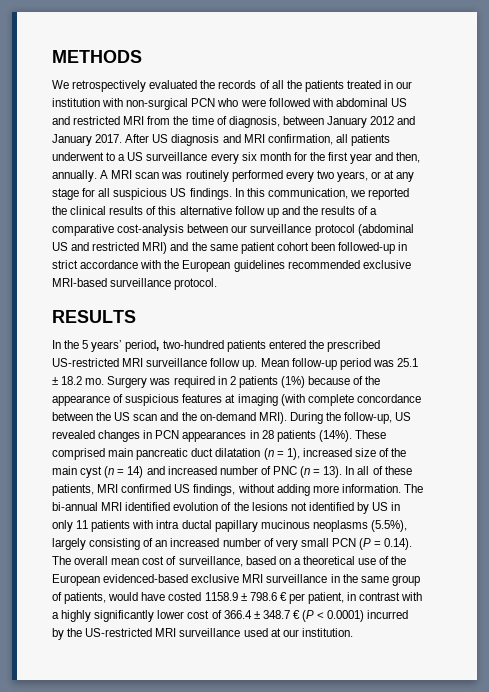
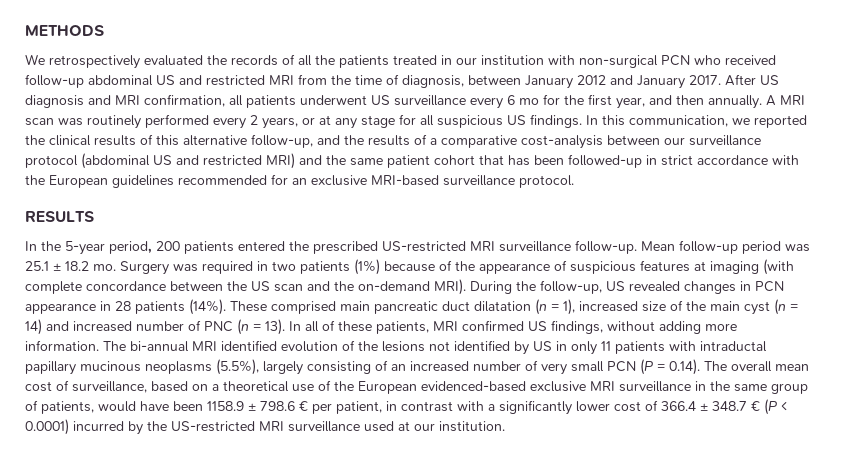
- We retrospectively evaluated the records of all the patients treated in our institution with non-surgical PCN who were followed with abdominal US and restricted MRI from the time of diagnosis, between January 2012 and January 2017.
+ We retrospectively evaluated the records of all the patients treated in our institution with non-surgical PCN who received follow-up abdominal US and restricted MRI from the time of diagnosis, between January 2012 and January 2017.
- After US diagnosis and MRI confirmation, all patients underwent to a US surveillance every six month for the first year and then, annually.
+ After US diagnosis and MRI confirmation, all patients underwent US surveillance every 6 mo for the first year, and then annually.
- A MRI scan was routinely performed every two years, or at any stage for all suspicious US findings.
+ A MRI scan was routinely performed every 2 years, or at any stage for all suspicious US findings.
- In this communication, we reported the clinical results of this alternative follow up and the results of a comparative cost-analysis between our surveillance protocol (abdominal US and restricted MRI) and the same patient cohort been followed-up in strict accordance with the European guidelines recommended exclusive MRI-based surveillance protocol.
+ In this communication, we reported the clinical results of this alternative follow-up, and the results of a comparative cost-analysis between our surveillance protocol (abdominal US and restricted MRI) and the same patient cohort that has been followed-up in strict accordance with the European guidelines recommended for an exclusive MRI-based surveillance protocol.
- In the 5 years’ period, two-hundred patients entered the prescribed US-restricted MRI surveillance follow up.
+ In the 5-year period, 200 patients entered the prescribed US-restricted MRI surveillance follow-up.
- Surgery was required in 2 patients (1%) because of the appearance of suspicious features at imaging (with complete concordance between the US scan and the on-demand MRI).
+ Surgery was required in two patients (1%) because of the appearance of suspicious features at imaging (with complete concordance between the US scan and the on-demand MRI).
- During the follow-up, US revealed changes in PCN appearances in 28 patients (14%).
+ During the follow-up, US revealed changes in PCN appearance in 28 patients (14%).
- The bi-annual MRI identified evolution of the lesions not identified by US in only 11 patients with intra ductal papillary mucinous neoplasms (5.5%), largely consisting of an increased number of very small PCN (P = 0.14). The overall mean cost of surveillance, based on a theoretical use of the European evidenced-based exclusive MRI surveillance in the same group of patients, would have costed 1158.9 ± 798.6 € per patient, in contrast with a highly significantly lower cost of 366.4 ± 348.7 € (P < 0.0001) incurred by the US-restricted MRI surveillance used at our institution.
+ The bi-annual MRI identified evolution of the lesions not identified by US in only 11 patients with intraductal papillary mucinous neoplasms (5.5%), largely consisting of an increased number of very small PCN (P = 0.14). The overall mean cost of surveillance, based on a theoretical use of the European evidenced-based exclusive MRI surveillance in the same group of patients, would have been 1158.9 ± 798.6 € per patient, in contrast with a significantly lower cost of 366.4 ± 348.7 € (P < 0.0001) incurred by the US-restricted MRI surveillance used at our institution.

